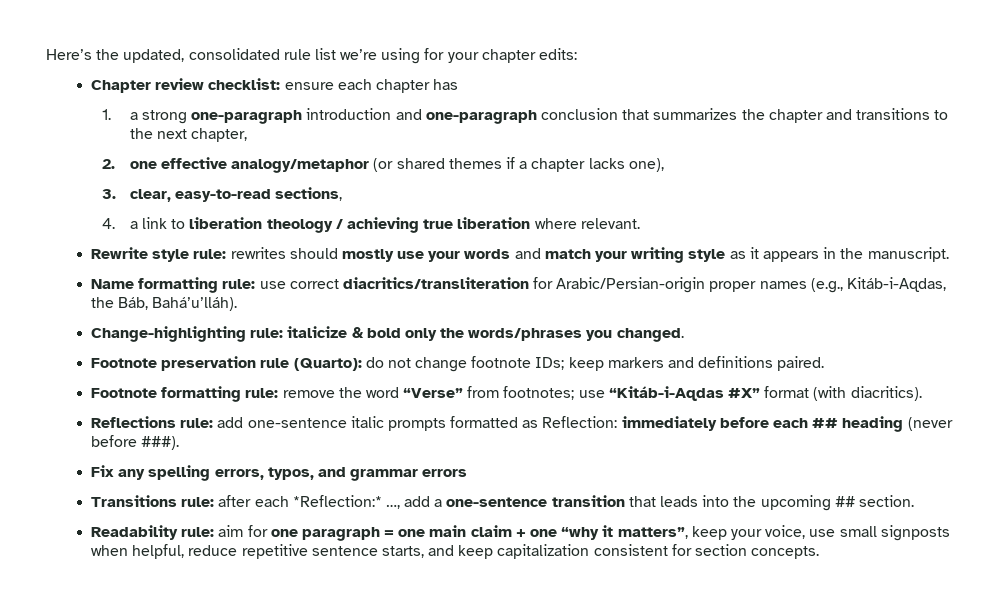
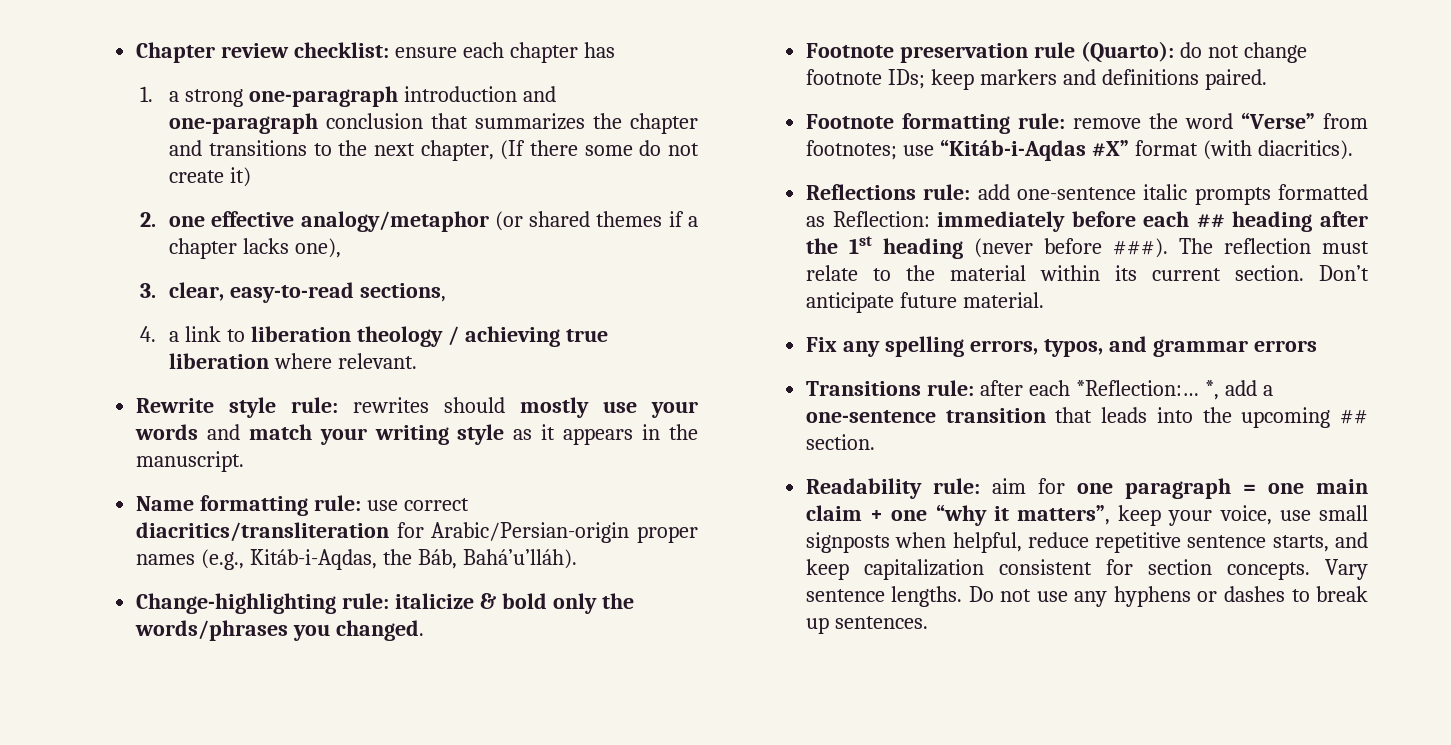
- Here’s the updated, consolidated rule list we’re using for your chapter edits:
- 1. a strong one-paragraph introduction and one-paragraph conclusion that summarizes the chapter and transitions to the next chapter,
+ 1. a strong one-paragraph introduction and one-paragraph conclusion that summarizes the chapter and transitions to the next chapter, (If there some do not create it)
- Reflections rule: add one-sentence italic prompts formatted as Reflection: immediately before each ## heading (never before ###).
+ Reflections rule: add one-sentence italic prompts formatted as Reflection: immediately before each ## heading after the 1st heading (never before ###). The reflection must relate to the material within its current section. Don’t anticipate future material.
- Transitions rule: after each *Reflection:* …, add a one-sentence transition that leads into the upcoming ## section.
+ Transitions rule: after each *Reflection:… *, add a one-sentence transition that leads into the upcoming ## section.
+ Vary sentence lengths. Do not use any hyphens or dashes to break up sentences.

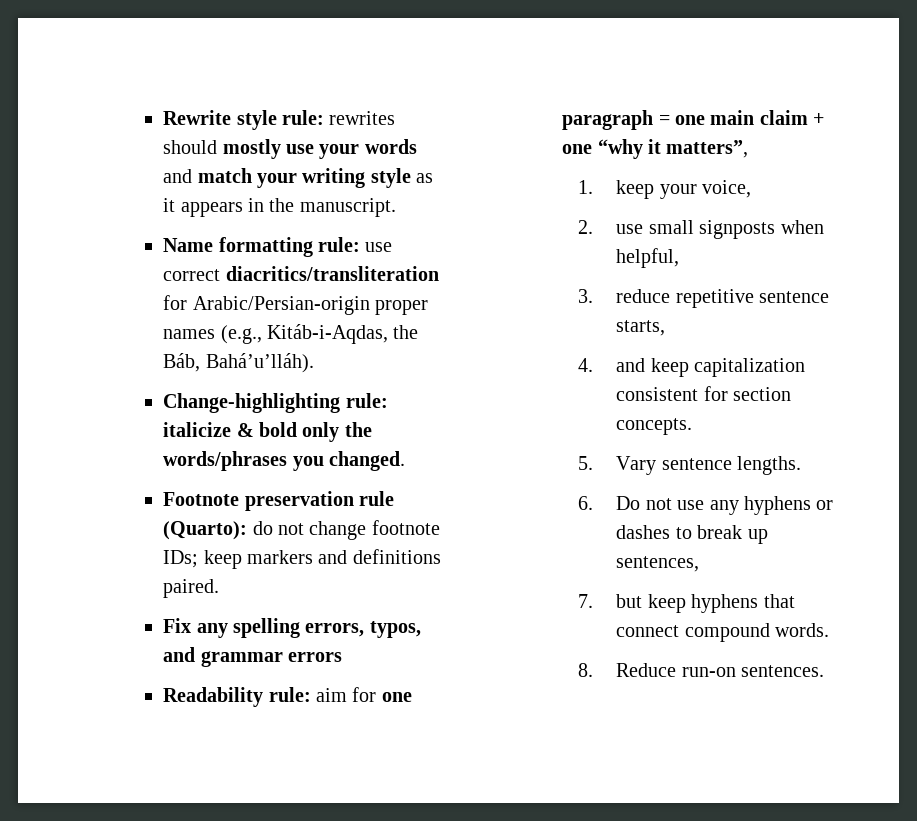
- Chapter review checklist: ensure each chapter has
- 1. a strong one-paragraph introduction and one-paragraph conclusion that summarizes the chapter and transitions to the next chapter, (If there some do not create it)
- 2. one effective analogy/metaphor (or shared themes if a chapter lacks one),
- 3. clear, easy-to-read sections,
- 4. a link to liberation theology / achieving true liberation where relevant.
- Footnote formatting rule: remove the word “Verse” from footnotes; use “Kitáb-i-Aqdas #X” format (with diacritics).
- Reflections rule: add one-sentence italic prompts formatted as Reflection: immediately before each ## heading after the 1st heading (never before ###). The reflection must relate to the material within its current section. Don’t anticipate future material.
- Transitions rule: after each *Reflection:… *, add a one-sentence transition that leads into the upcoming ## section.
- Readability rule: aim for one paragraph = one main claim + one “why it matters”, keep your voice, use small signposts when helpful, reduce repetitive sentence starts, and keep capitalization consistent for section concepts. Vary sentence lengths. Do not use any hyphens or dashes to break up sentences.
+ Readability rule: aim for one paragraph = one main claim + one “why it matters”,
+ 1. keep your voice,
+ 2. use small signposts when helpful,
+ 3. reduce repetitive sentence starts,
+ 4. and keep capitalization consistent for section concepts.
+ 5. Vary sentence lengths.
+ 6. Do not use any hyphens or dashes to break up sentences,
+ 7. but keep hyphens that connect compound words.
+ 8. Reduce run-on sentences.

